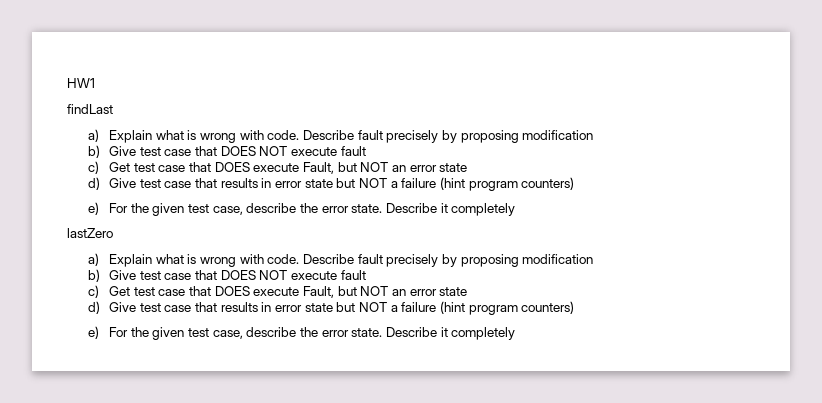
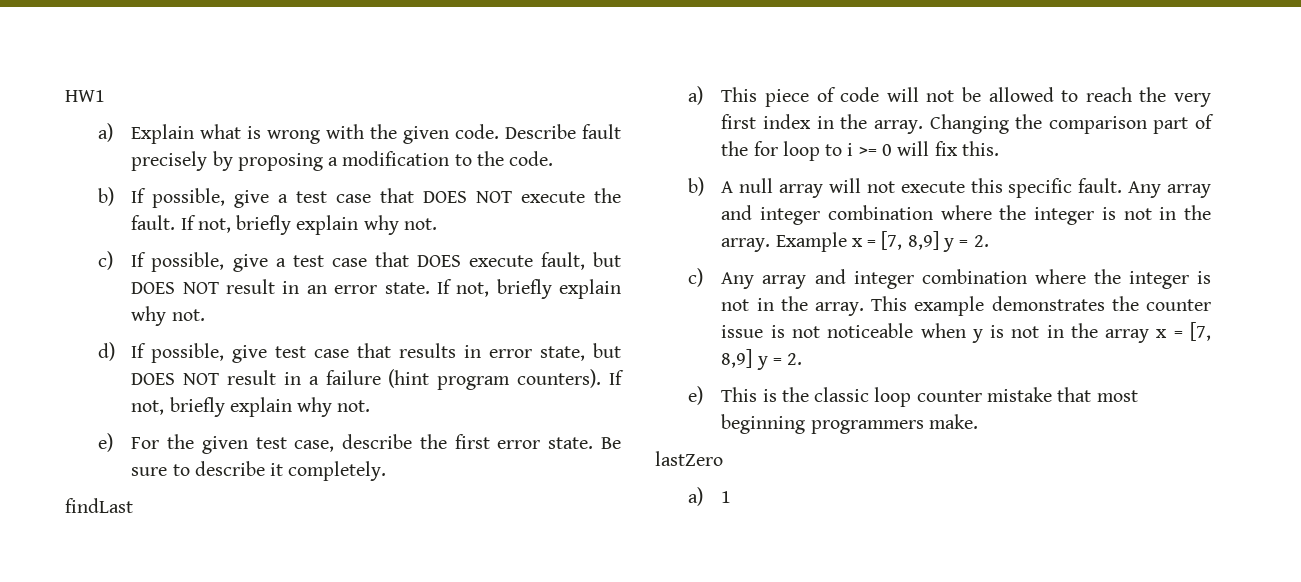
+ a) Explain what is wrong with the given code. Describe fault precisely by proposing a modification to the code.
+ b) If possible, give a test case that DOES NOT execute the fault. If not, briefly explain why not.
+ c) If possible, give a test case that DOES execute fault, but DOES NOT result in an error state. If not, briefly explain why not.
+ d) If possible, give test case that results in error state, but DOES NOT result in a failure (hint program counters). If not, briefly explain why not.
+ e) For the given test case, describe the first error state. Be sure to describe it completely.
  findLast
- a) Explain what is wrong with code. Describe fault precisely by proposing modification
- b) Give test case that DOES NOT execute fault
- c) Get test case that DOES execute Fault, but NOT an error state
- d) Give test case that results in error state but NOT a failure (hint program counters)
- e) For the given test case, describe the error state. Describe it completely
+ a) This piece of code will not be allowed to reach the very first index in the array. Changing the comparison part of the for loop to i >= 0 will fix this.
+ b) A null array will not execute this specific fault. Any array and integer combination where the integer is not in the array. Example x = [7, 8,9] y = 2.
+ c) Any array and integer combination where the integer is not in the array. This example demonstrates the counter issue is not noticeable when y is not in the array x = [7, 8,9] y = 2.
+ e) This is the classic loop counter mistake that most beginning programmers make.
  lastZero
- a) Explain what is wrong with code. Describe fault precisely by proposing modification
- b) Give test case that DOES NOT execute fault
- c) Get test case that DOES execute Fault, but NOT an error state
- d) Give test case that results in error state but NOT a failure (hint program counters)
- e) For the given test case, describe the error state. Describe it completely
+ a) 1

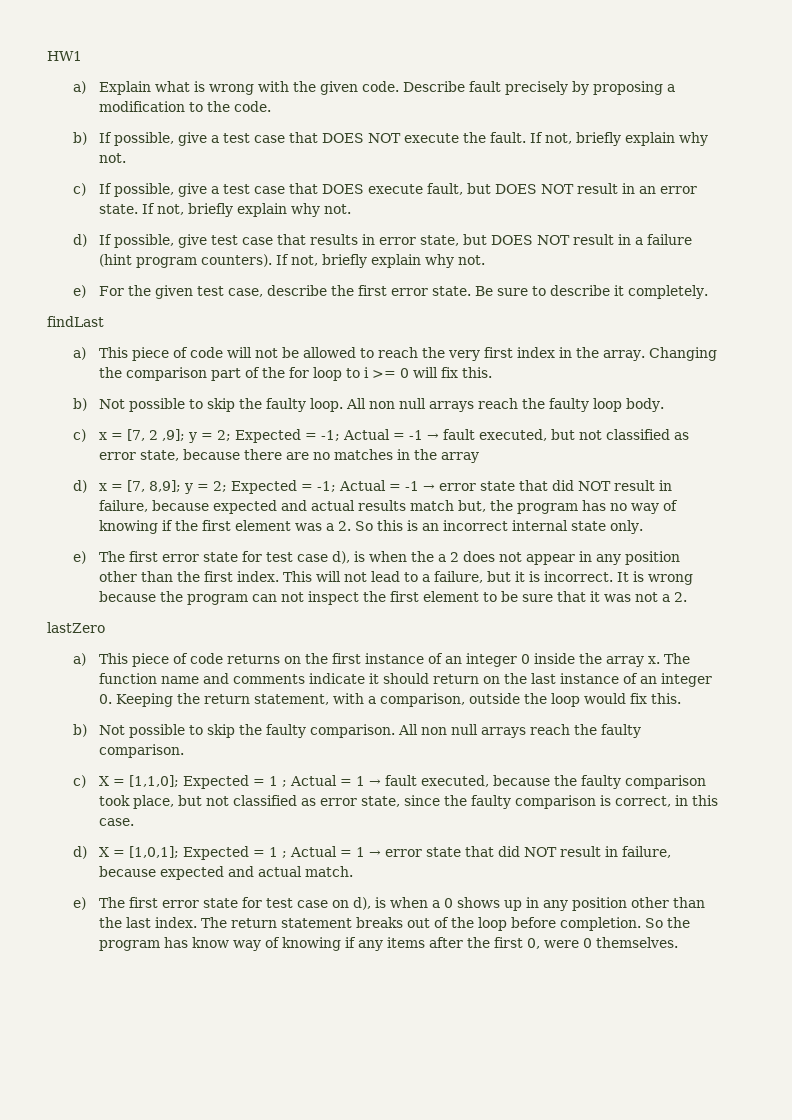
- b) A null array will not execute this specific fault. Any array and integer combination where the integer is not in the array. Example x = [7, 8,9] y = 2.
- c) Any array and integer combination where the integer is not in the array. This example demonstrates the counter issue is not noticeable when y is not in the array x = [7, 8,9] y = 2.
- e) This is the classic loop counter mistake that most beginning programmers make.
+ b) Not possible to skip the faulty loop. All non null arrays reach the faulty loop body.
+ c) x = [7, 2 ,9]; y = 2; Expected = -1; Actual = -1 → fault executed, but not classified as error state, because there are no matches in the array
+ d) x = [7, 8,9]; y = 2; Expected = -1; Actual = -1 → error state that did NOT result in failure, because expected and actual results match but, the program has no way of knowing if the first element was a 2. So this is an incorrect internal state only.
+ e) The first error state for test case d), is when the a 2 does not appear in any position other than the first index. This will not lead to a failure, but it is incorrect. It is wrong because the program can not inspect the first element to be sure that it was not a 2.
  lastZero
- a) 1
+ a) This piece of code returns on the first instance of an integer 0 inside the array x. The function name and comments indicate it should return on the last instance of an integer 0. Keeping the return statement, with a comparison, outside the loop would fix this.
+ b) Not possible to skip the faulty comparison. All non null arrays reach the faulty comparison.
+ c) X = [1,1,0]; Expected = 1 ; Actual = 1 → fault executed, because the faulty comparison took place, but not classified as error state, since the faulty comparison is correct, in this case.
+ d) X = [1,0,1]; Expected = 1 ; Actual = 1 → error state that did NOT result in failure, because expected and actual match.
+ e) The first error state for test case on d), is when a 0 shows up in any position other than the last index. The return statement breaks out of the loop before completion. So the program has know way of knowing if any items after the first 0, were 0 themselves.

